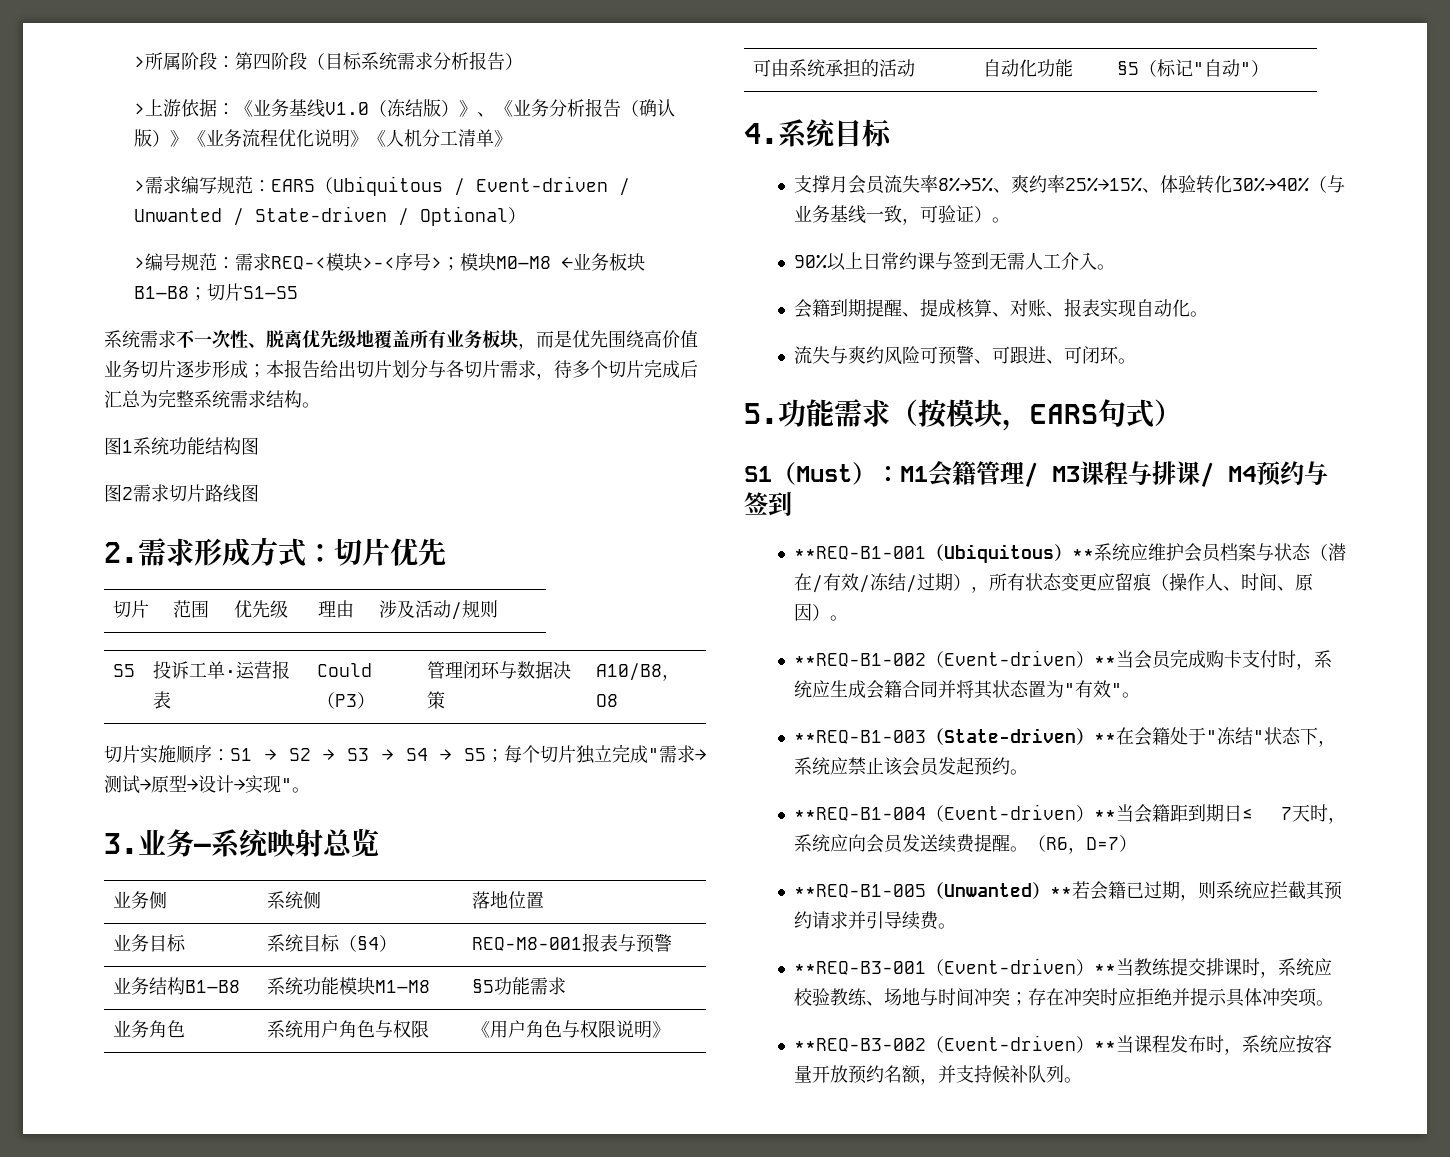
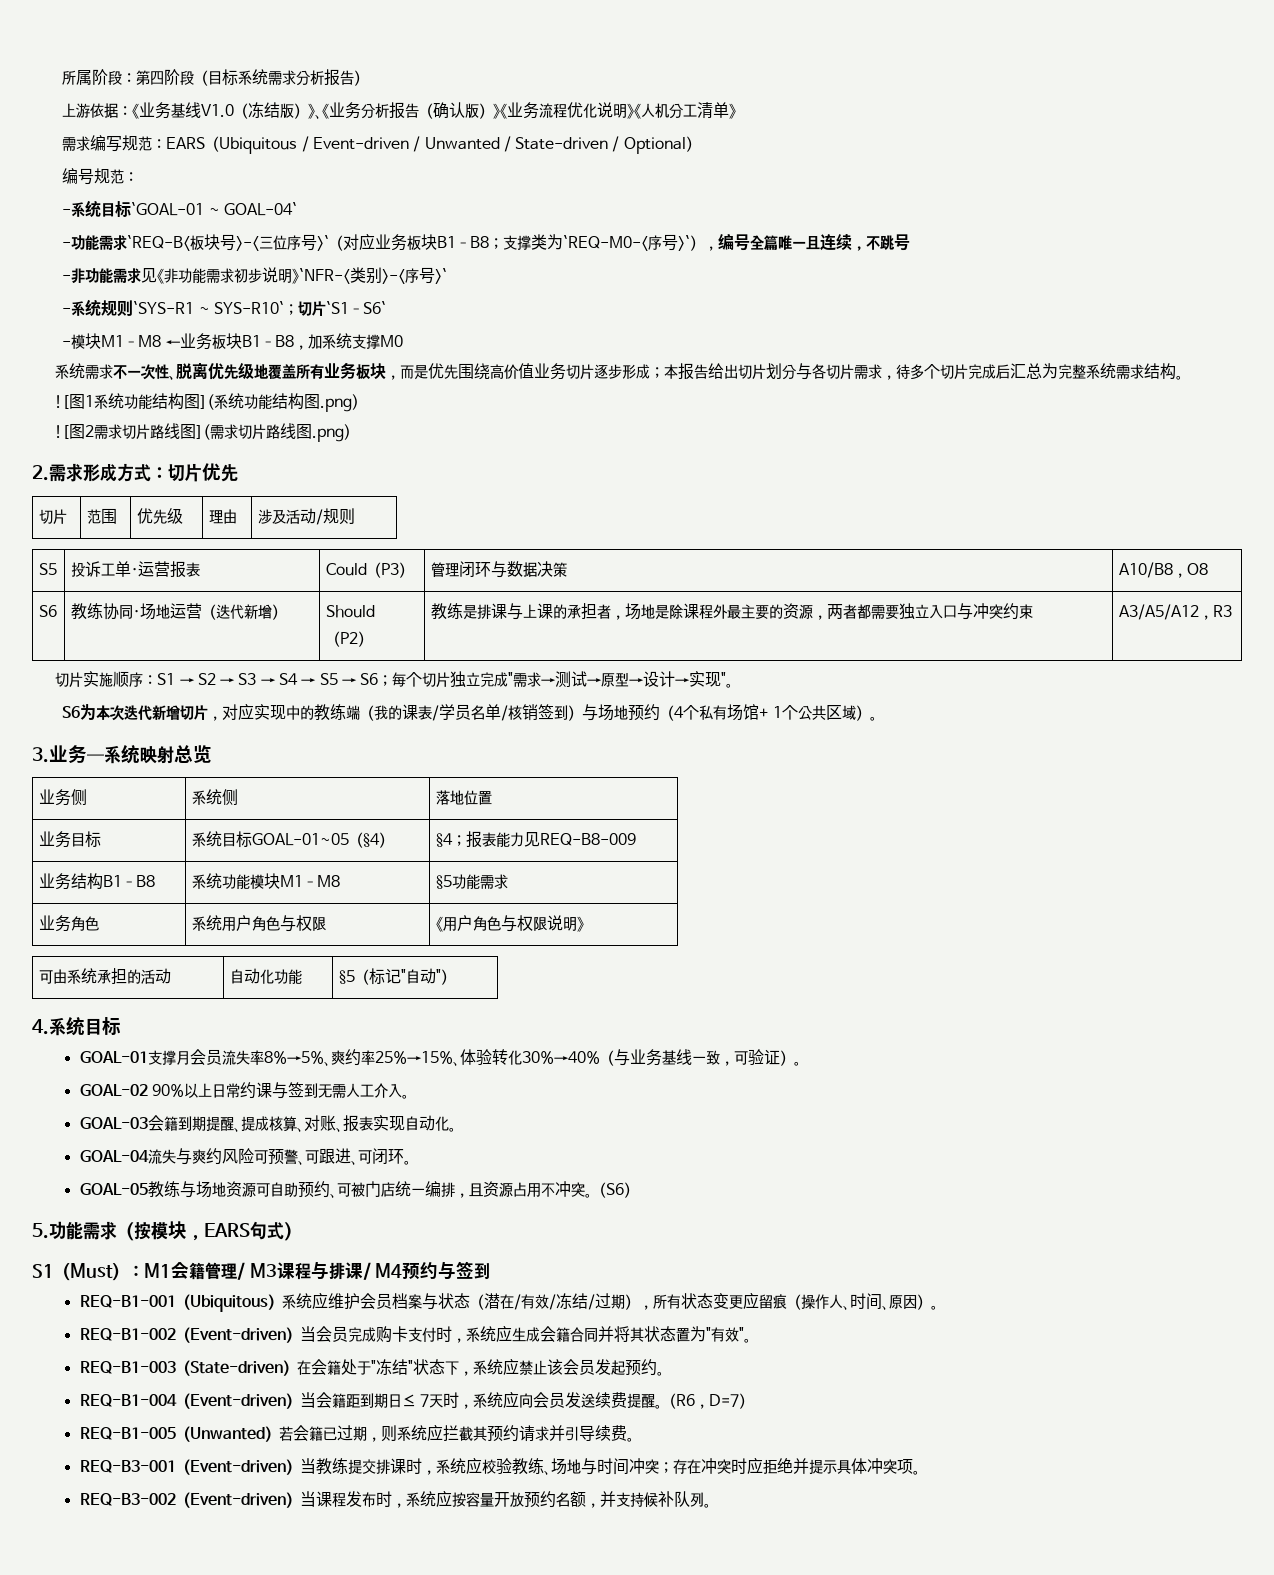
- >所属阶段：第四阶段（目标系统需求分析报告）
+ 所属阶段：第四阶段（目标系统需求分析报告）
- >上游依据：《业务基线V1.0（冻结版）》、《业务分析报告（确认版）》《业务流程优化说明》《人机分工清单》
+ 上游依据：《业务基线V1.0（冻结版）》、《业务分析报告（确认版）》《业务流程优化说明》《人机分工清单》
- >需求编写规范：EARS（Ubiquitous / Event-driven / Unwanted / State-driven / Optional）
+ 需求编写规范：EARS（Ubiquitous / Event-driven / Unwanted / State-driven / Optional）
- >编号规范：需求REQ-<模块>-<序号>；模块M0–M8 ←业务板块B1–B8；切片S1–S5
+ 编号规范：
+ -系统目标`GOAL-01 ~ GOAL-04`
+ -功能需求`REQ-B<板块号>-<三位序号>`（对应业务板块B1–B8；支撑类为`REQ-M0-<序号>`），编号全篇唯一且连续，不跳号
+ -非功能需求见《非功能需求初步说明》`NFR-<类别>-<序号>`
+ -系统规则`SYS-R1 ~ SYS-R10`；切片`S1–S6`
+ -模块M1–M8 ←业务板块B1–B8，加系统支撑M0
- 图1系统功能结构图
- 图2需求切片路线图
+ ![图1系统功能结构图](系统功能结构图.png)
+ ![图2需求切片路线图](需求切片路线图.png)
+ S6 | 教练协同·场地运营（迭代新增） | Should（P2） | 教练是排课与上课的承担者，场地是除课程外最主要的资源，两者都需要独立入口与冲突约束 | A3/A5/A12，R3
- 切片实施顺序：S1 → S2 → S3 → S4 → S5；每个切片独立完成"需求→测试→原型→设计→实现"。
+ 切片实施顺序：S1 → S2 → S3 → S4 → S5 → S6；每个切片独立完成"需求→测试→原型→设计→实现"。
+ S6为本次迭代新增切片，对应实现中的教练端（我的课表/学员名单/核销签到）与场地预约（4个私有场馆+ 1个公共区域）。
- 业务目标 | 系统目标（§4） | REQ-M8-001报表与预警
+ 业务目标 | 系统目标GOAL-01~05（§4） | §4；报表能力见REQ-B8-009
- 支撑月会员流失率8%→5%、爽约率25%→15%、体验转化30%→40%（与业务基线一致，可验证）。
+ GOAL-01支撑月会员流失率8%→5%、爽约率25%→15%、体验转化30%→40%（与业务基线一致，可验证）。
- 90%以上日常约课与签到无需人工介入。
+ GOAL-02 90%以上日常约课与签到无需人工介入。
- 会籍到期提醒、提成核算、对账、报表实现自动化。
+ GOAL-03会籍到期提醒、提成核算、对账、报表实现自动化。
- 流失与爽约风险可预警、可跟进、可闭环。
+ GOAL-04流失与爽约风险可预警、可跟进、可闭环。
+ GOAL-05教练与场地资源可自助预约、可被门店统一编排，且资源占用不冲突。（S6）
- **REQ-B1-001（Ubiquitous）**系统应维护会员档案与状态（潜在/有效/冻结/过期），所有状态变更应留痕（操作人、时间、原因）。
+ REQ-B1-001（Ubiquitous）系统应维护会员档案与状态（潜在/有效/冻结/过期），所有状态变更应留痕（操作人、时间、原因）。
- **REQ-B1-002（Event-driven）**当会员完成购卡支付时，系统应生成会籍合同并将其状态置为"有效"。
+ REQ-B1-002（Event-driven）当会员完成购卡支付时，系统应生成会籍合同并将其状态置为"有效"。
- **REQ-B1-003（State-driven）**在会籍处于"冻结"状态下，系统应禁止该会员发起预约。
+ REQ-B1-003（State-driven）在会籍处于"冻结"状态下，系统应禁止该会员发起预约。
- **REQ-B1-004（Event-driven）**当会籍距到期日≤ 7天时，系统应向会员发送续费提醒。
+ REQ-B1-004（Event-driven）当会籍距到期日≤ 7天时，系统应向会员发送续费提醒。
- **REQ-B1-005（Unwanted）**若会籍已过期，则系统应拦截其预约请求并引导续费。
+ REQ-B1-005（Unwanted）若会籍已过期，则系统应拦截其预约请求并引导续费。
- **REQ-B3-001（Event-driven）**当教练提交排课时，系统应校验教练、场地与时间冲突；存在冲突时应拒绝并提示具体冲突项。
+ REQ-B3-001（Event-driven）当教练提交排课时，系统应校验教练、场地与时间冲突；存在冲突时应拒绝并提示具体冲突项。
- **REQ-B3-002（Event-driven）**当课程发布时，系统应按容量开放预约名额，并支持候补队列。
+ REQ-B3-002（Event-driven）当课程发布时，系统应按容量开放预约名额，并支持候补队列。

